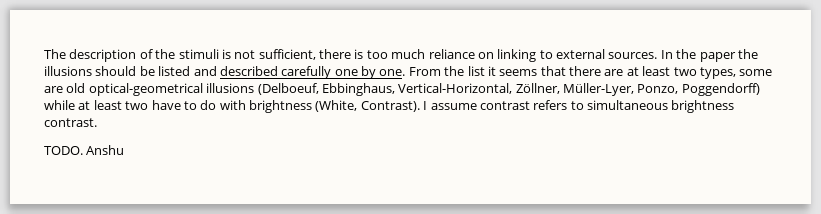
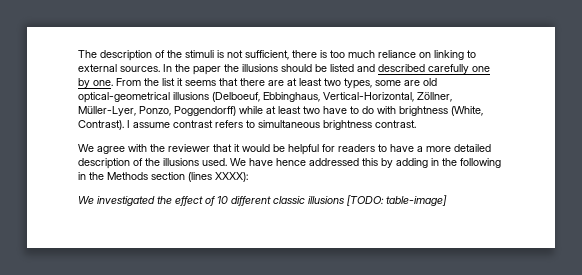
- TODO. Anshu
+ We agree with the reviewer that it would be helpful for readers to have a more detailed description of the illusions used. We have hence addressed this by adding in the following in the Methods section (lines XXXX):
+ We investigated the effect of 10 different classic illusions [TODO: table-image]

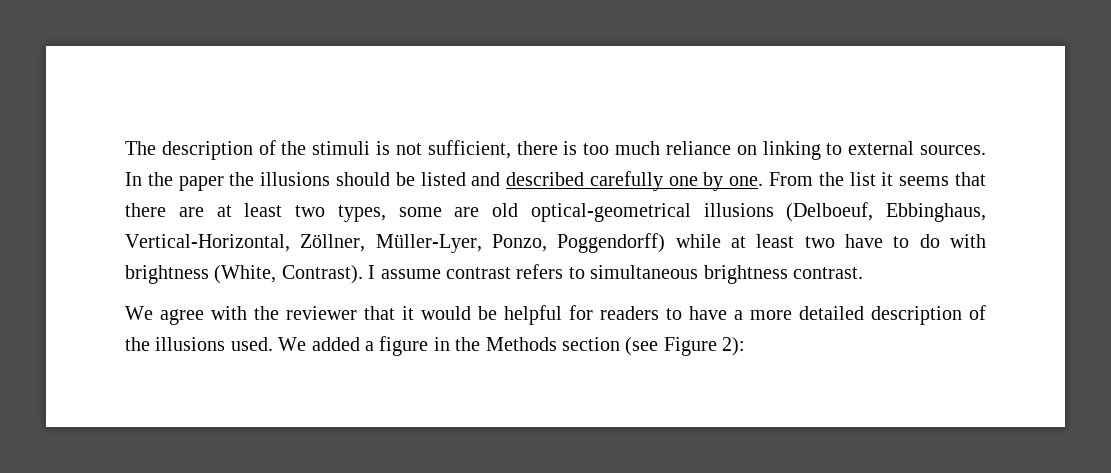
- We have hence addressed this by adding in the following in the Methods section (lines XXXX):
- We investigated the effect of 10 different classic illusions [TODO: table-image]
+ We added a figure in the Methods section (see Figure 2):

